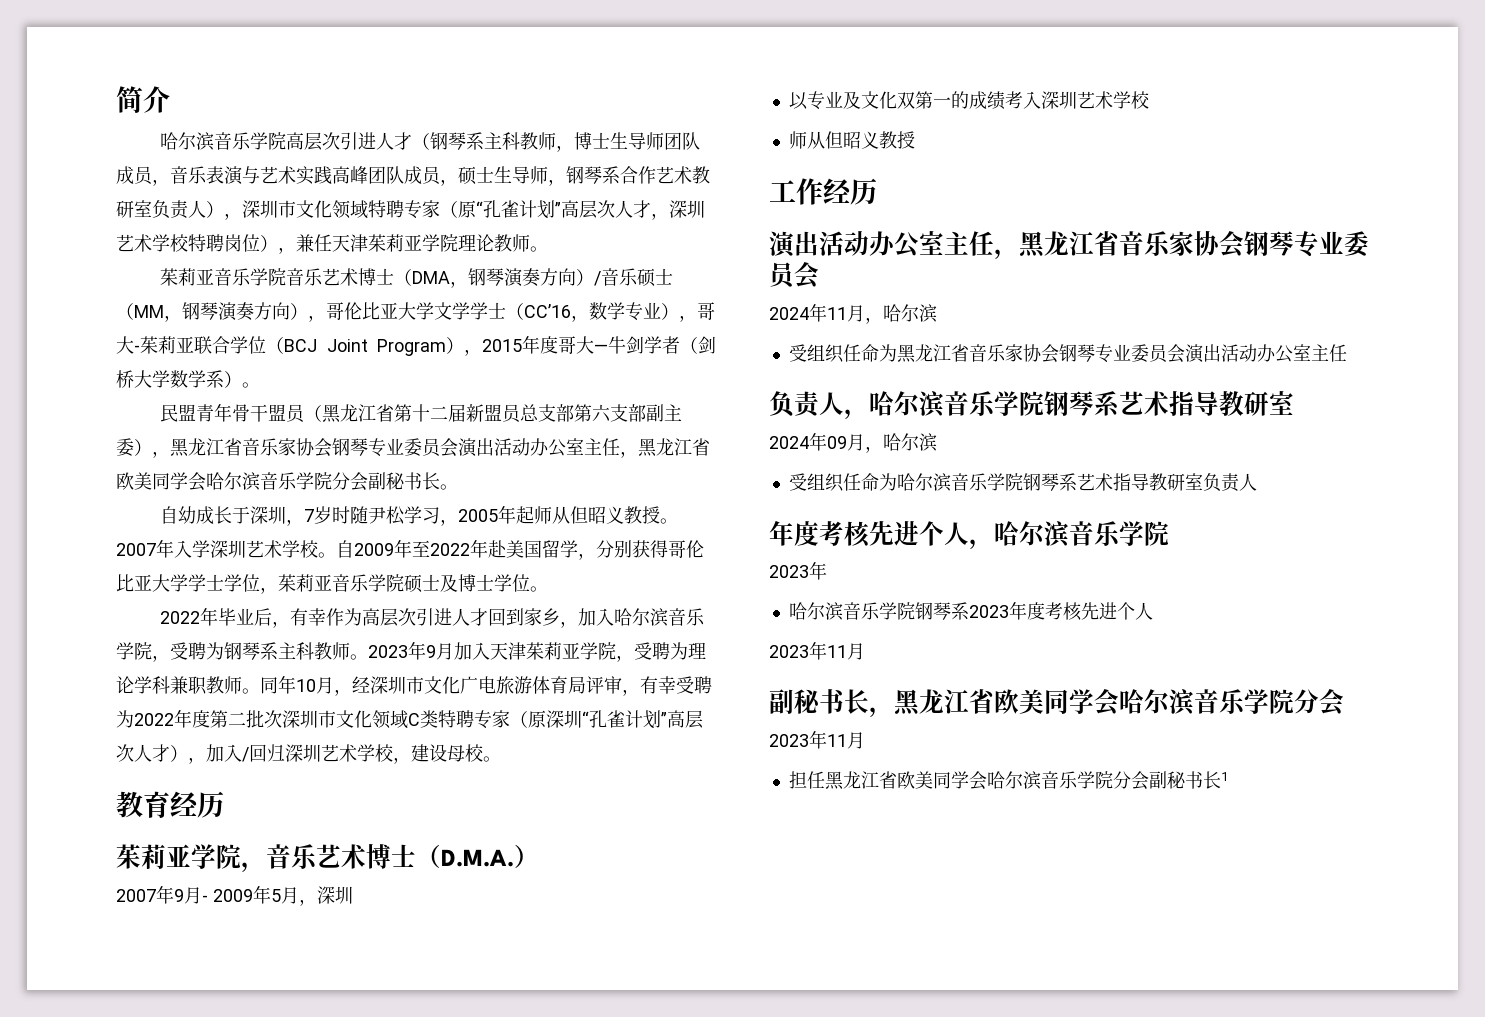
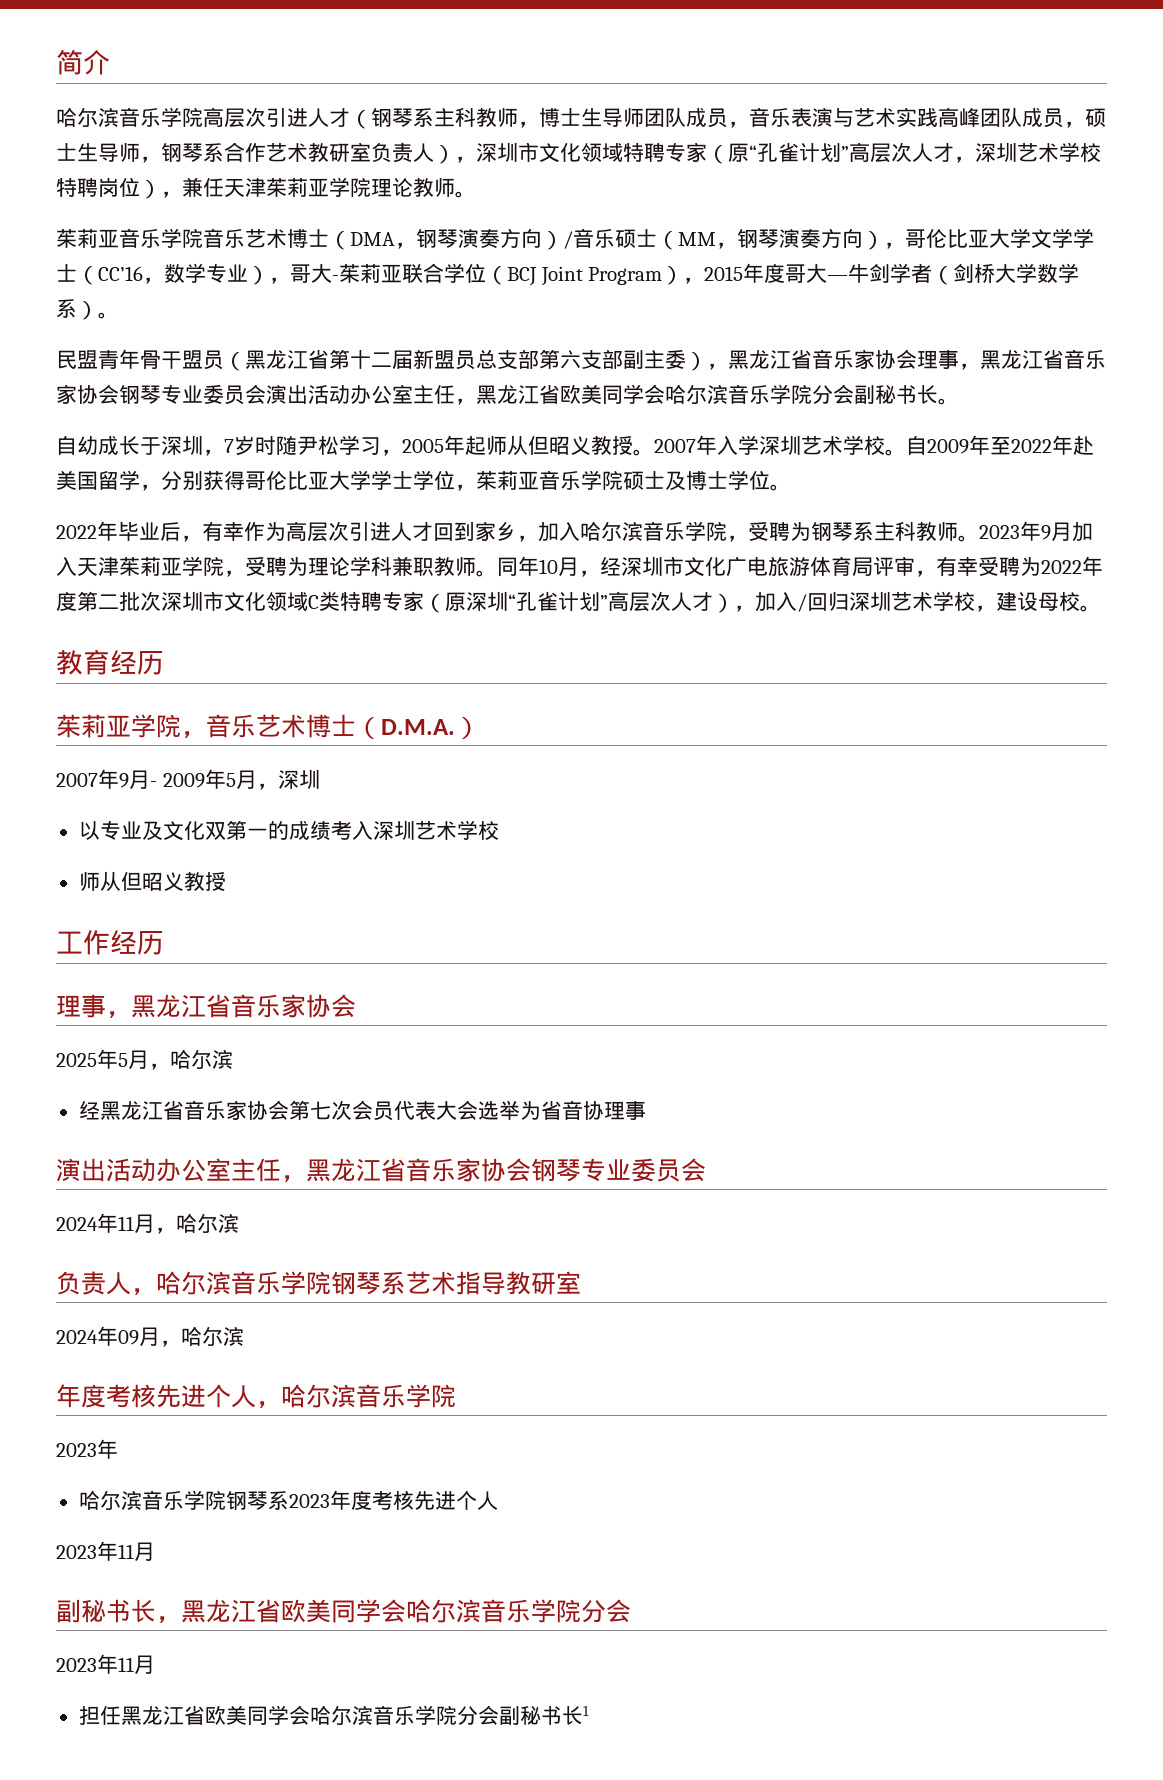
- 民盟青年骨干盟员（黑龙江省第十二届新盟员总支部第六支部副主委），黑龙江省音乐家协会钢琴专业委员会演出活动办公室主任，黑龙江省欧美同学会哈尔滨音乐学院分会副秘书长。
+ 民盟青年骨干盟员（黑龙江省第十二届新盟员总支部第六支部副主委），黑龙江省音乐家协会理事，黑龙江省音乐家协会钢琴专业委员会演出活动办公室主任，黑龙江省欧美同学会哈尔滨音乐学院分会副秘书长。
  工作经历
+ 理事，黑龙江省音乐家协会
+ 2025年5月，哈尔滨
+ 经黑龙江省音乐家协会第七次会员代表大会选举为省音协理事
- 受组织任命为黑龙江省音乐家协会钢琴专业委员会演出活动办公室主任
- 受组织任命为哈尔滨音乐学院钢琴系艺术指导教研室负责人

